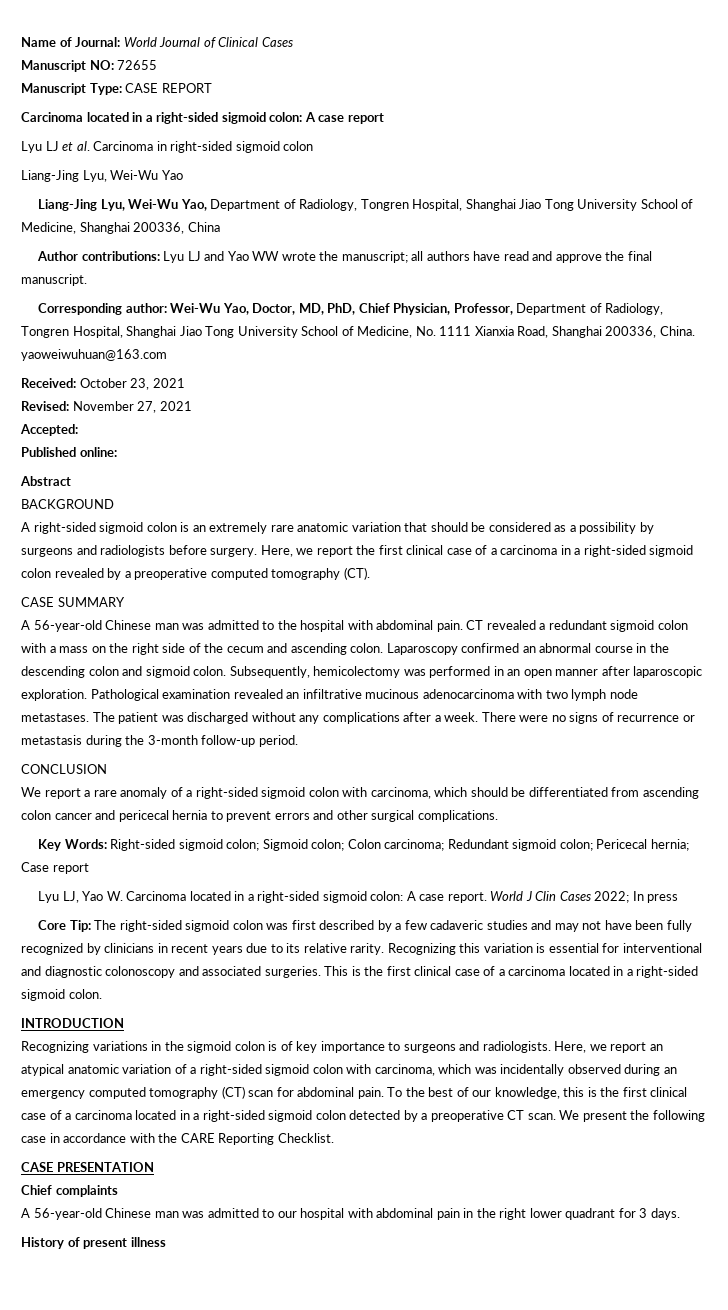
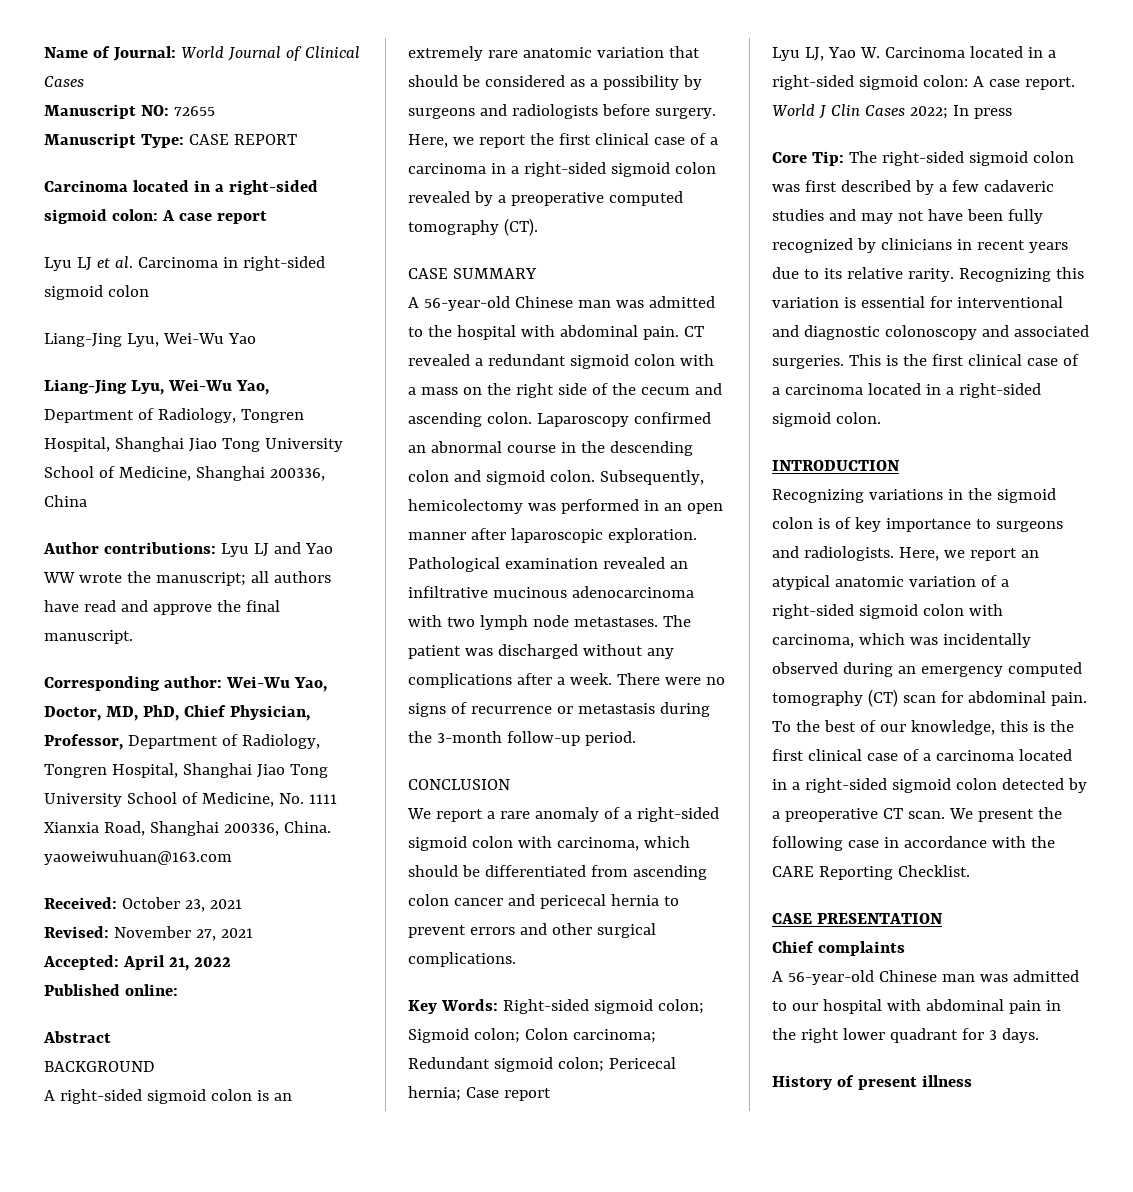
- Accepted:
+ Accepted: April 21, 2022

